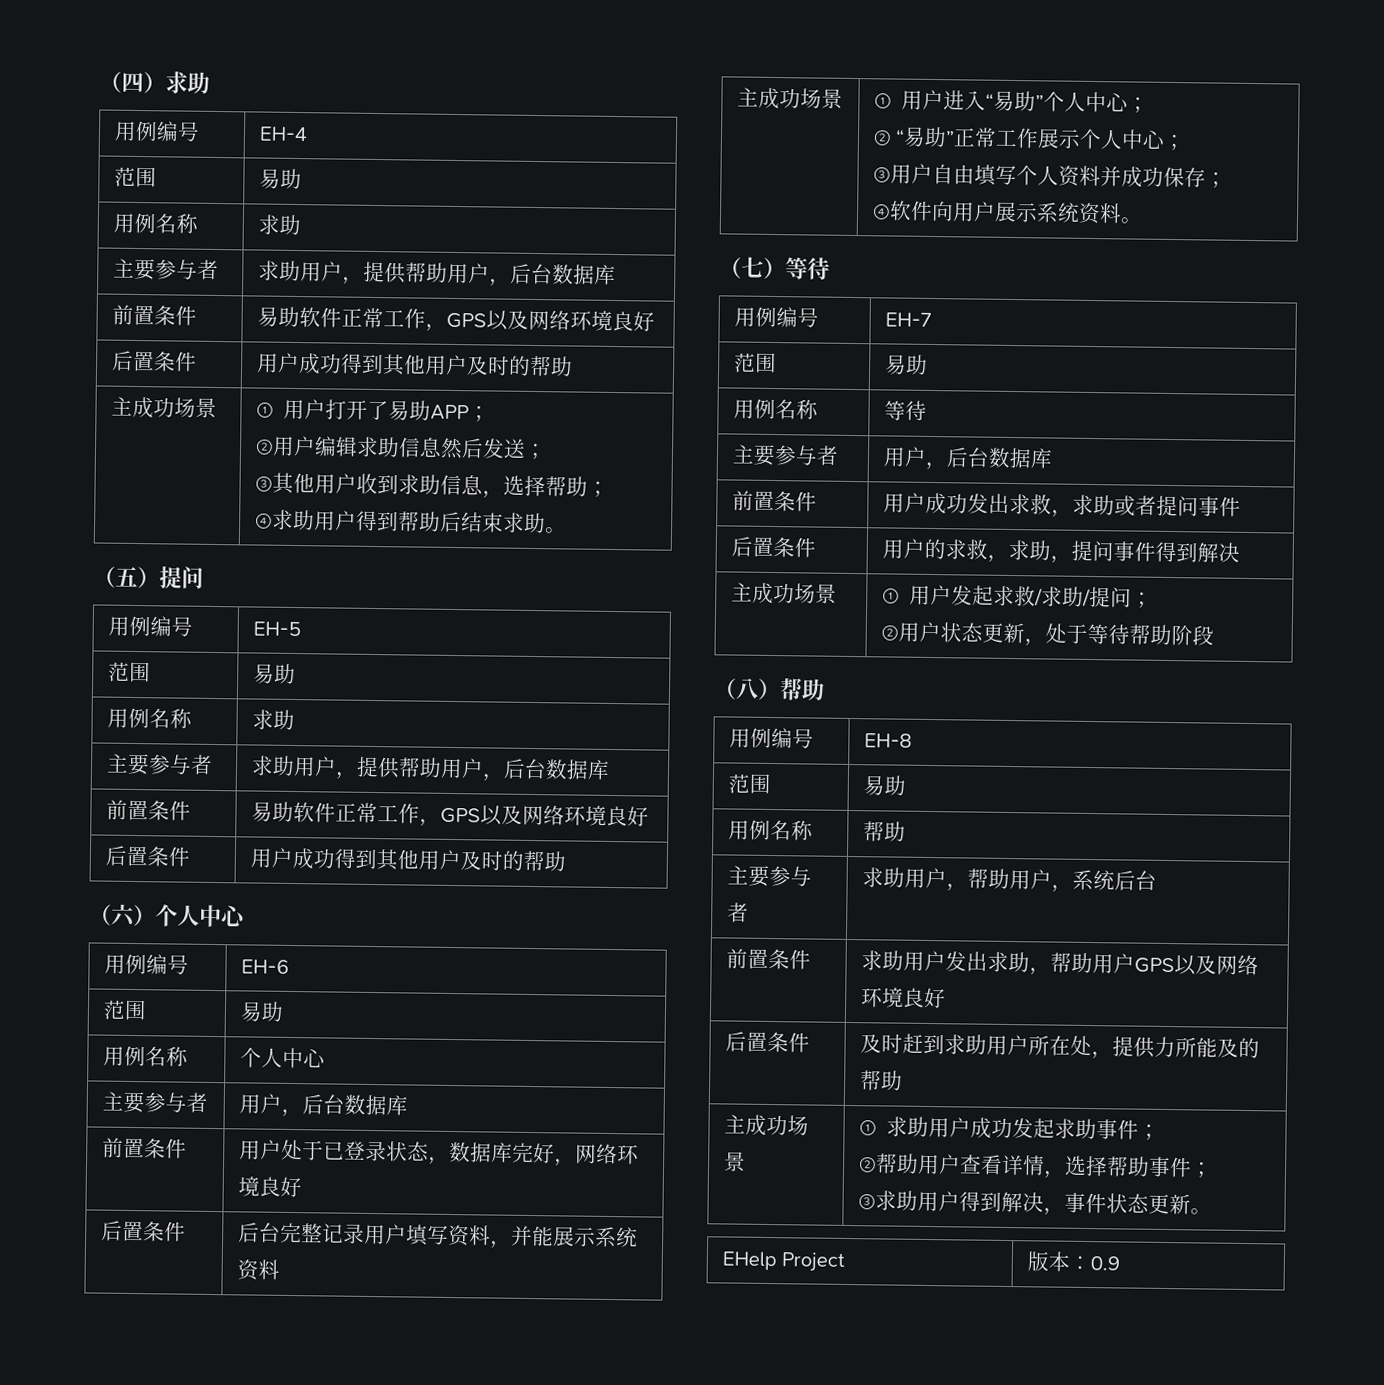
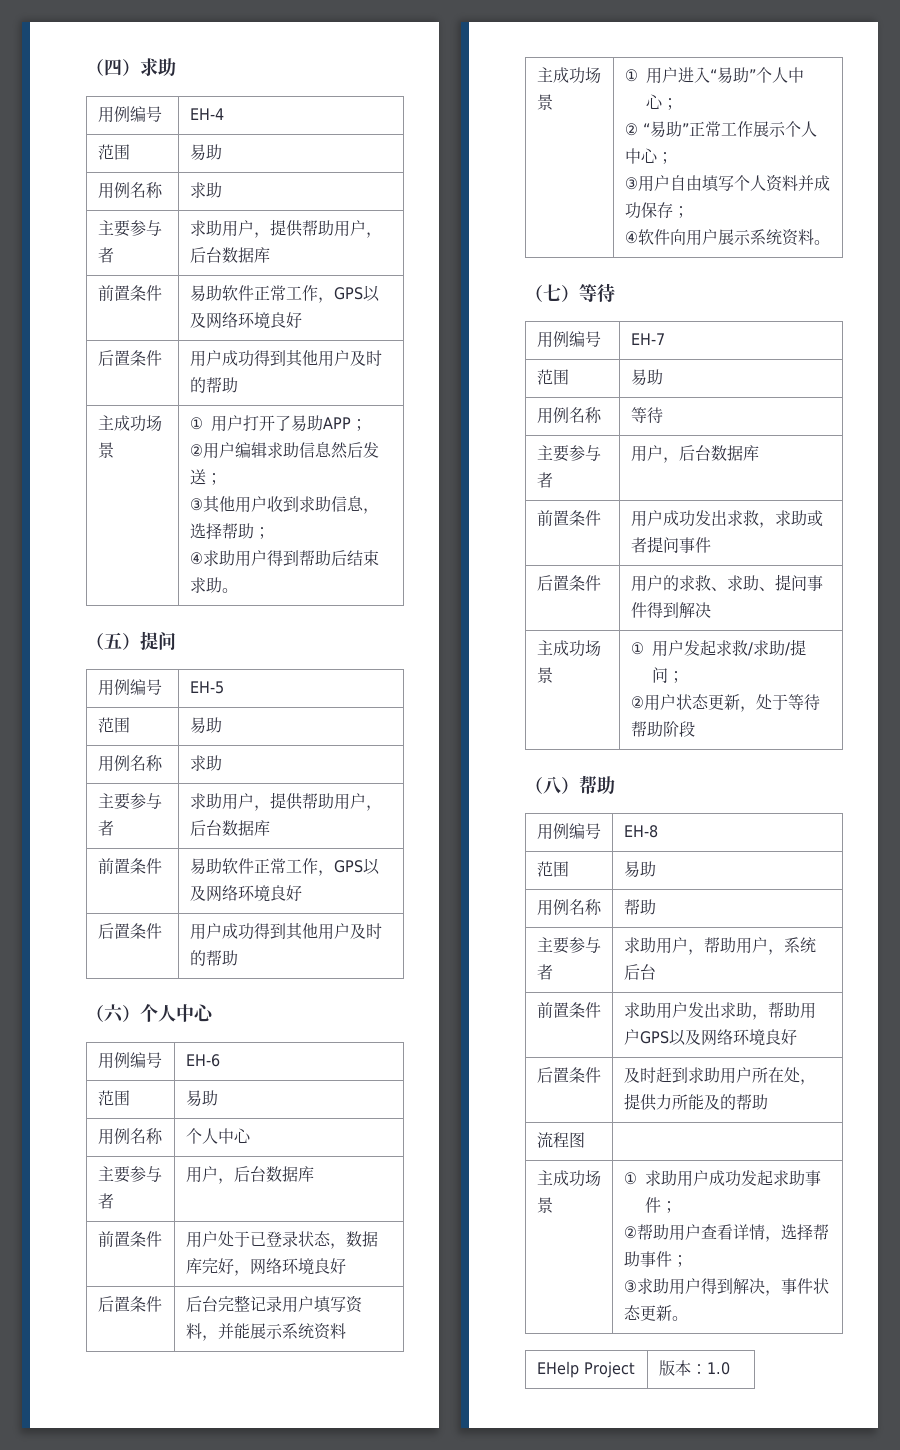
- 后置条件 | 用户的求救，求助，提问事件得到解决
+ 后置条件 | 用户的求救、求助、提问事件得到解决
+ 流程图 |
- EHelp Project | 版本：0.9
+ EHelp Project | 版本：1.0

